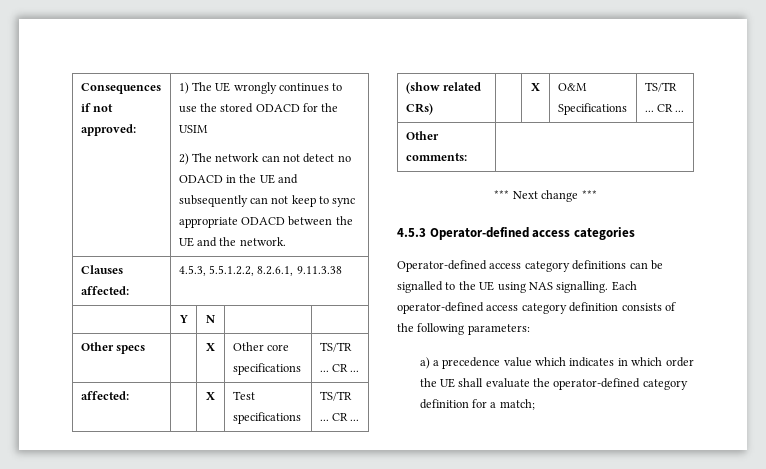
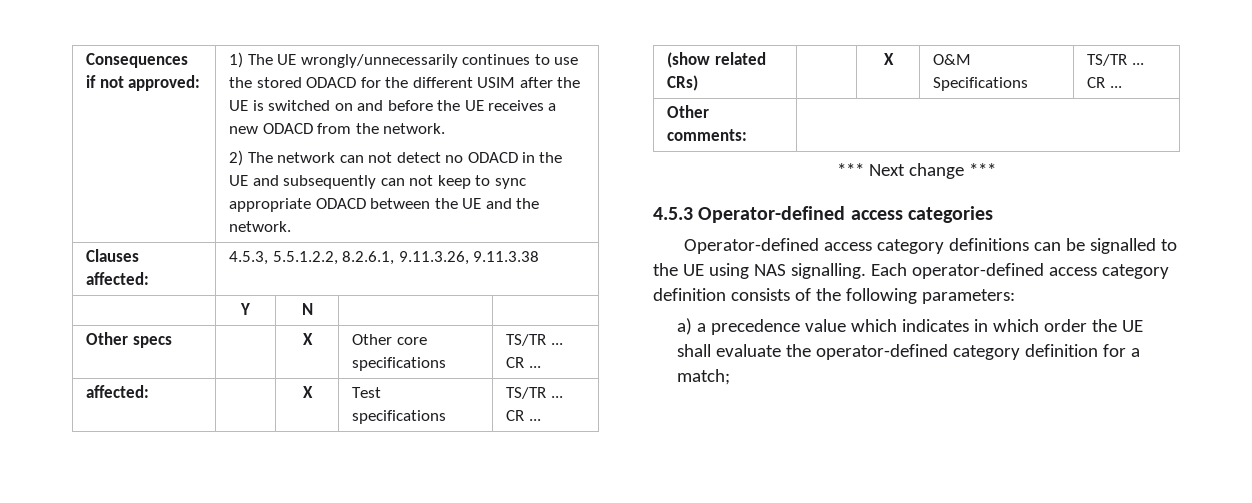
- 1) The UE wrongly continues to use the stored ODACD for the USIM
+ 1) The UE wrongly/unnecessarily continues to use the stored ODACD for the different USIM after the UE is switched on and before the UE receives a new ODACD from the network.
- Clauses affected: | 4.5.3, 5.5.1.2.2, 8.2.6.1, 9.11.3.38
+ Clauses affected: | 4.5.3, 5.5.1.2.2, 8.2.6.1, 9.11.3.26, 9.11.3.38

